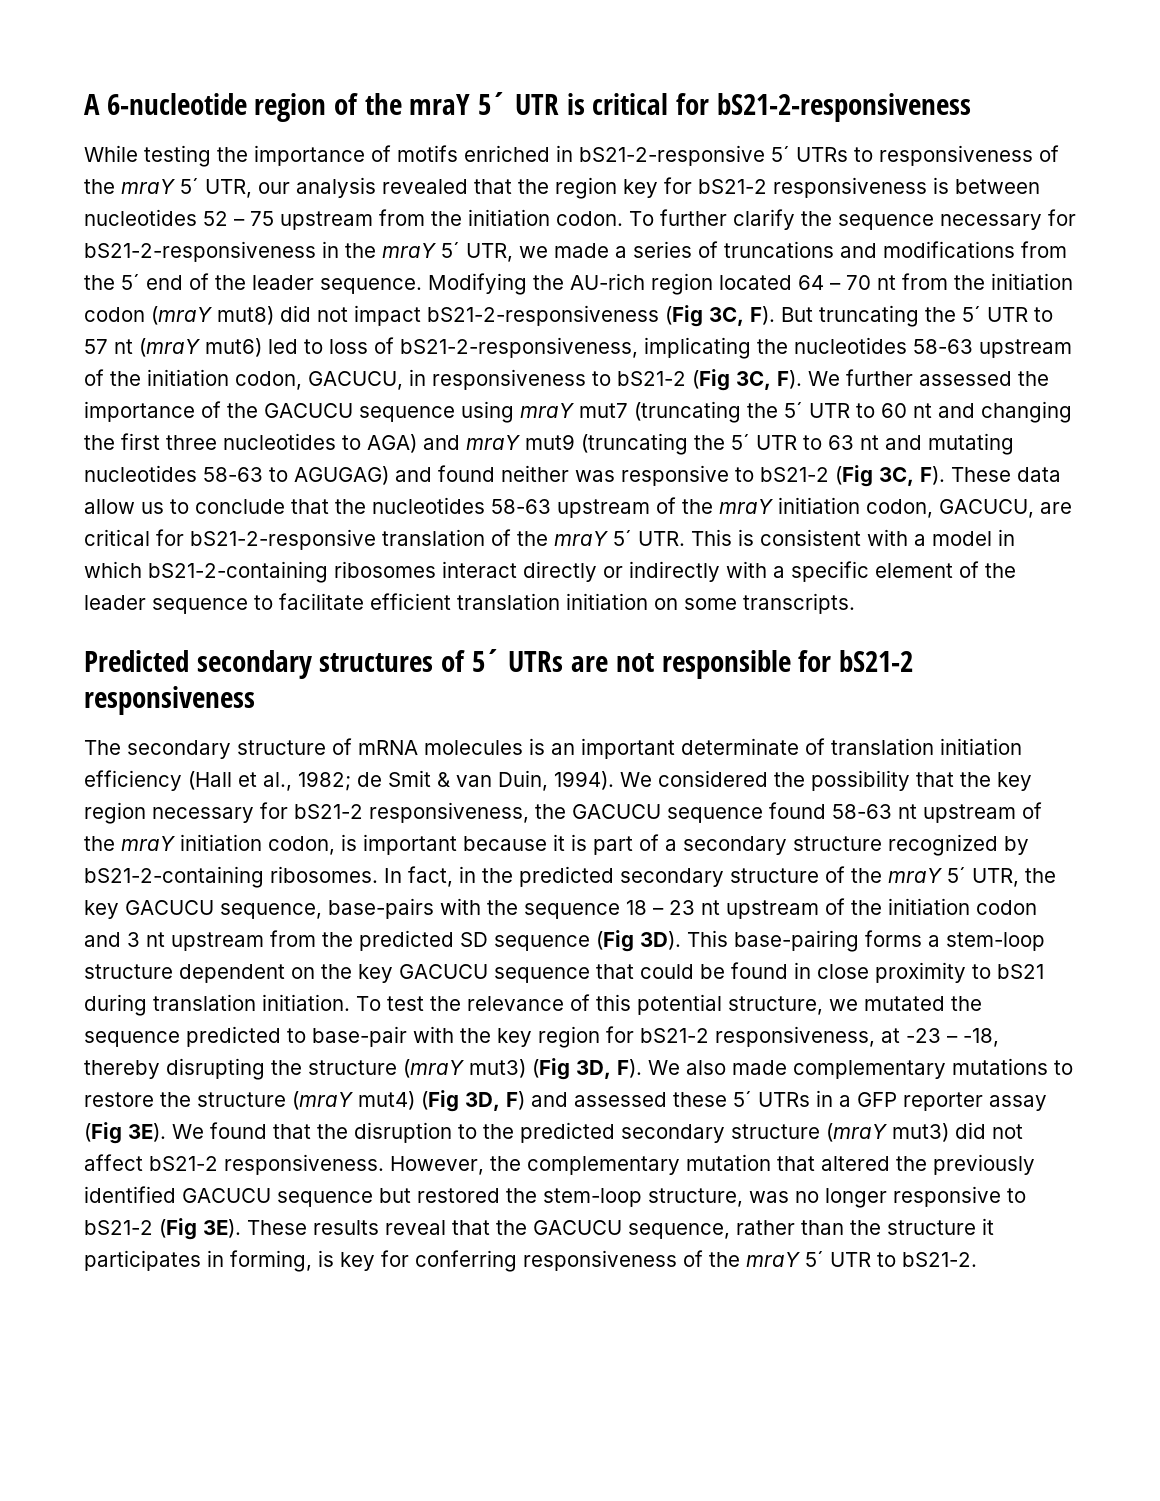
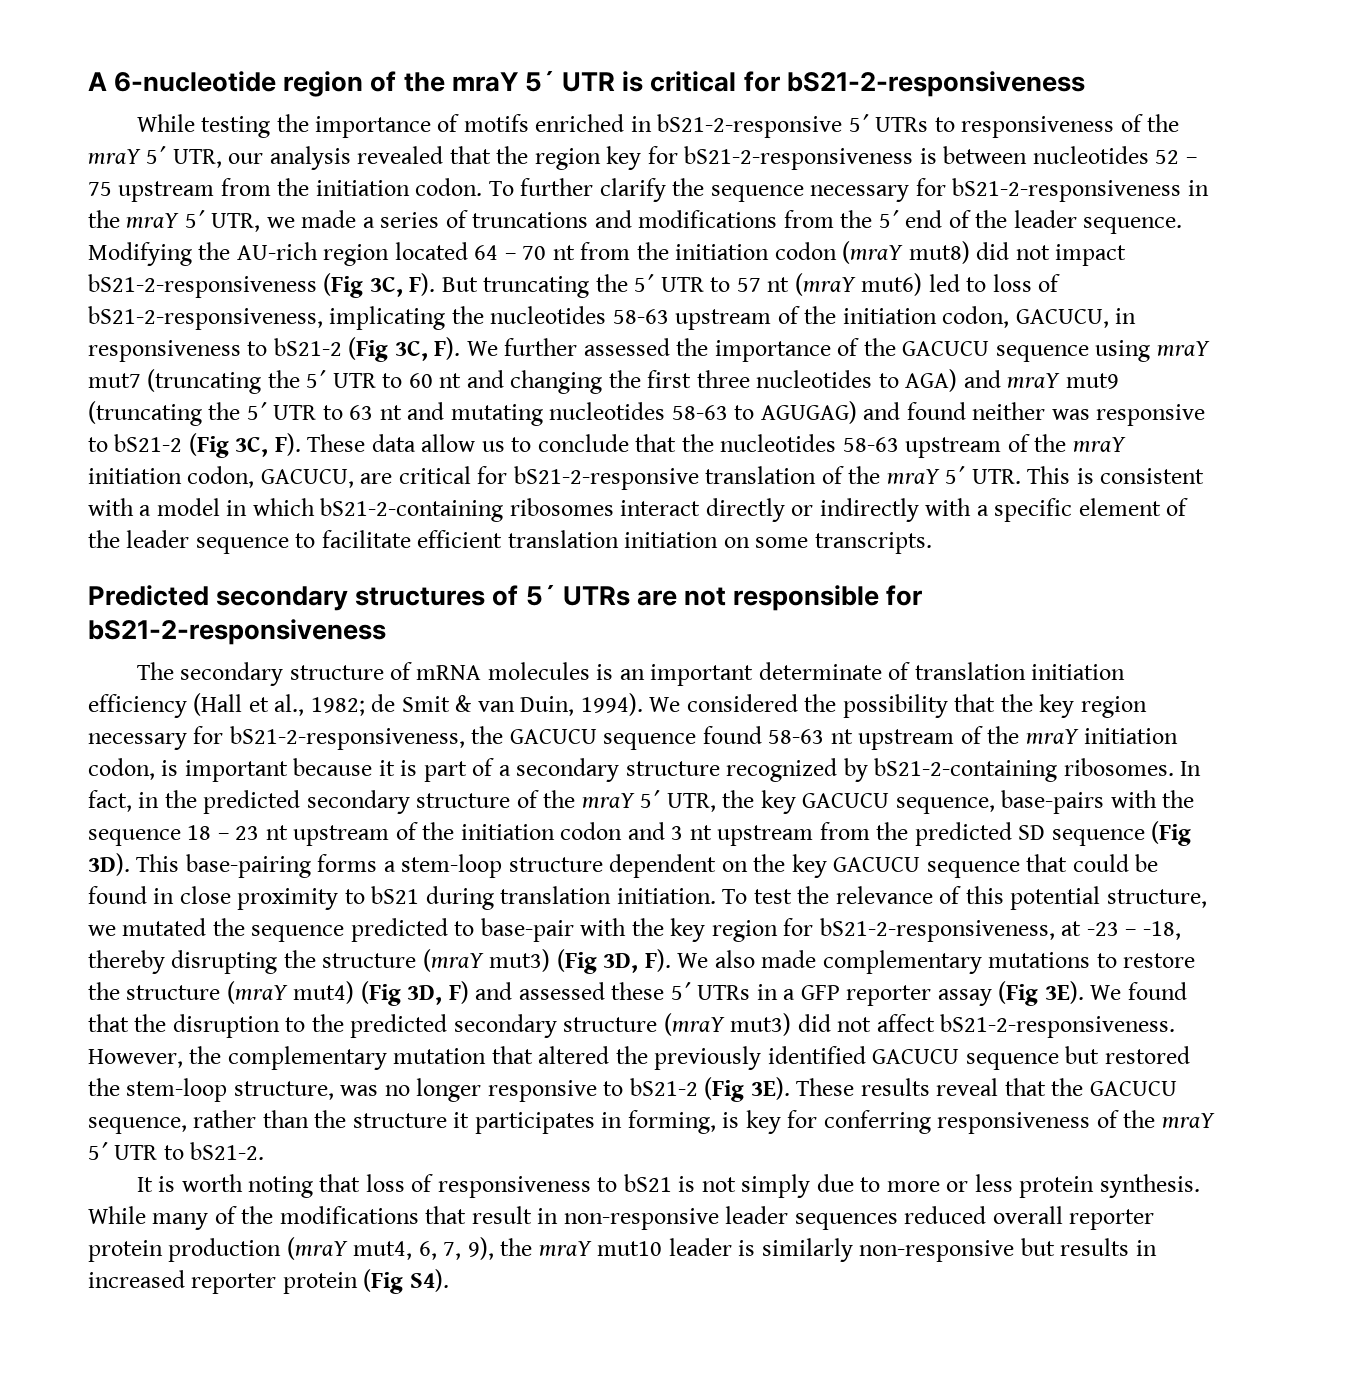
- While testing the importance of motifs enriched in bS21-2-responsive 5´ UTRs to responsiveness of the mraY 5´ UTR, our analysis revealed that the region key for bS21-2 responsiveness is between nucleotides 52 – 75 upstream from the initiation codon.
+ While testing the importance of motifs enriched in bS21-2-responsive 5´ UTRs to responsiveness of the mraY 5´ UTR, our analysis revealed that the region key for bS21-2-responsiveness is between nucleotides 52 – 75 upstream from the initiation codon.
- Predicted secondary structures of 5´ UTRs are not responsible for bS21-2 responsiveness
+ Predicted secondary structures of 5´ UTRs are not responsible for bS21-2-responsiveness
- We considered the possibility that the key region necessary for bS21-2 responsiveness, the GACUCU sequence found 58-63 nt upstream of the mraY initiation codon, is important because it is part of a secondary structure recognized by bS21-2-containing ribosomes.
+ We considered the possibility that the key region necessary for bS21-2-responsiveness, the GACUCU sequence found 58-63 nt upstream of the mraY initiation codon, is important because it is part of a secondary structure recognized by bS21-2-containing ribosomes.
- To test the relevance of this potential structure, we mutated the sequence predicted to base-pair with the key region for bS21-2 responsiveness, at -23 – -18, thereby disrupting the structure (mraY mut3) (Fig 3D, F). We also made complementary mutations to restore the structure (mraY mut4) (Fig 3D, F) and assessed these 5´ UTRs in a GFP reporter assay (Fig 3E).
+ To test the relevance of this potential structure, we mutated the sequence predicted to base-pair with the key region for bS21-2-responsiveness, at -23 – -18, thereby disrupting the structure (mraY mut3) (Fig 3D, F). We also made complementary mutations to restore the structure (mraY mut4) (Fig 3D, F) and assessed these 5´ UTRs in a GFP reporter assay (Fig 3E).
- We found that the disruption to the predicted secondary structure (mraY mut3) did not affect bS21-2 responsiveness.
+ We found that the disruption to the predicted secondary structure (mraY mut3) did not affect bS21-2-responsiveness.
+ It is worth noting that loss of responsiveness to bS21 is not simply due to more or less protein synthesis. While many of the modifications that result in non-responsive leader sequences reduced overall reporter protein production (mraY mut4, 6, 7, 9), the mraY mut10 leader is similarly non-responsive but results in increased reporter protein (Fig S4).

